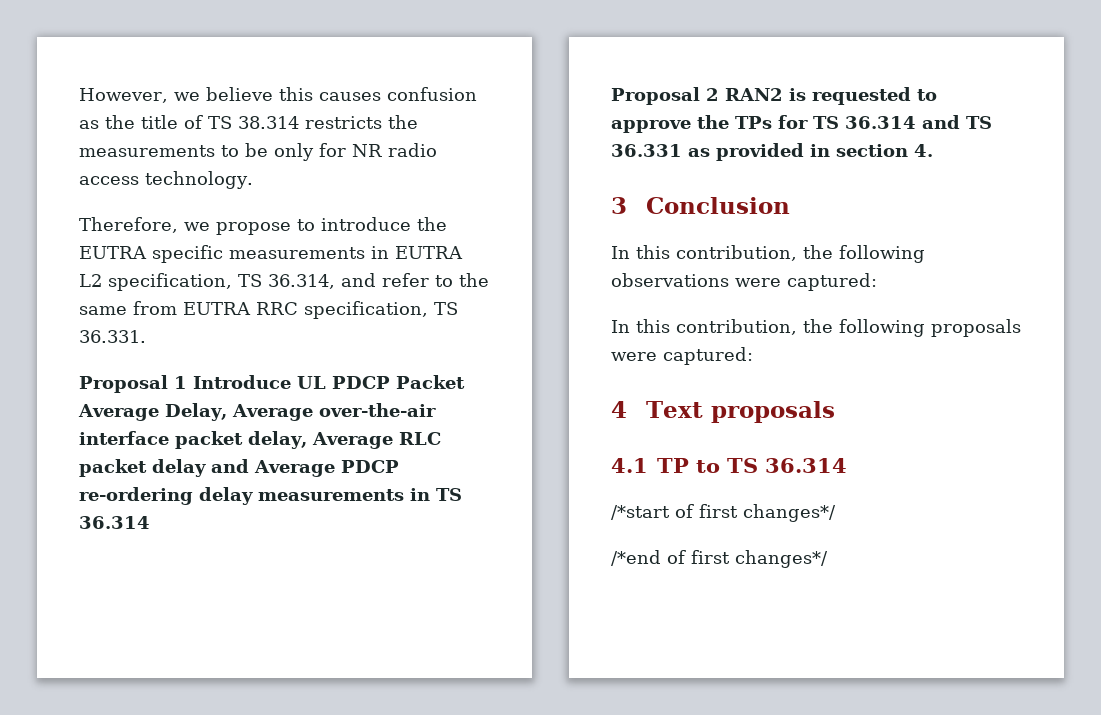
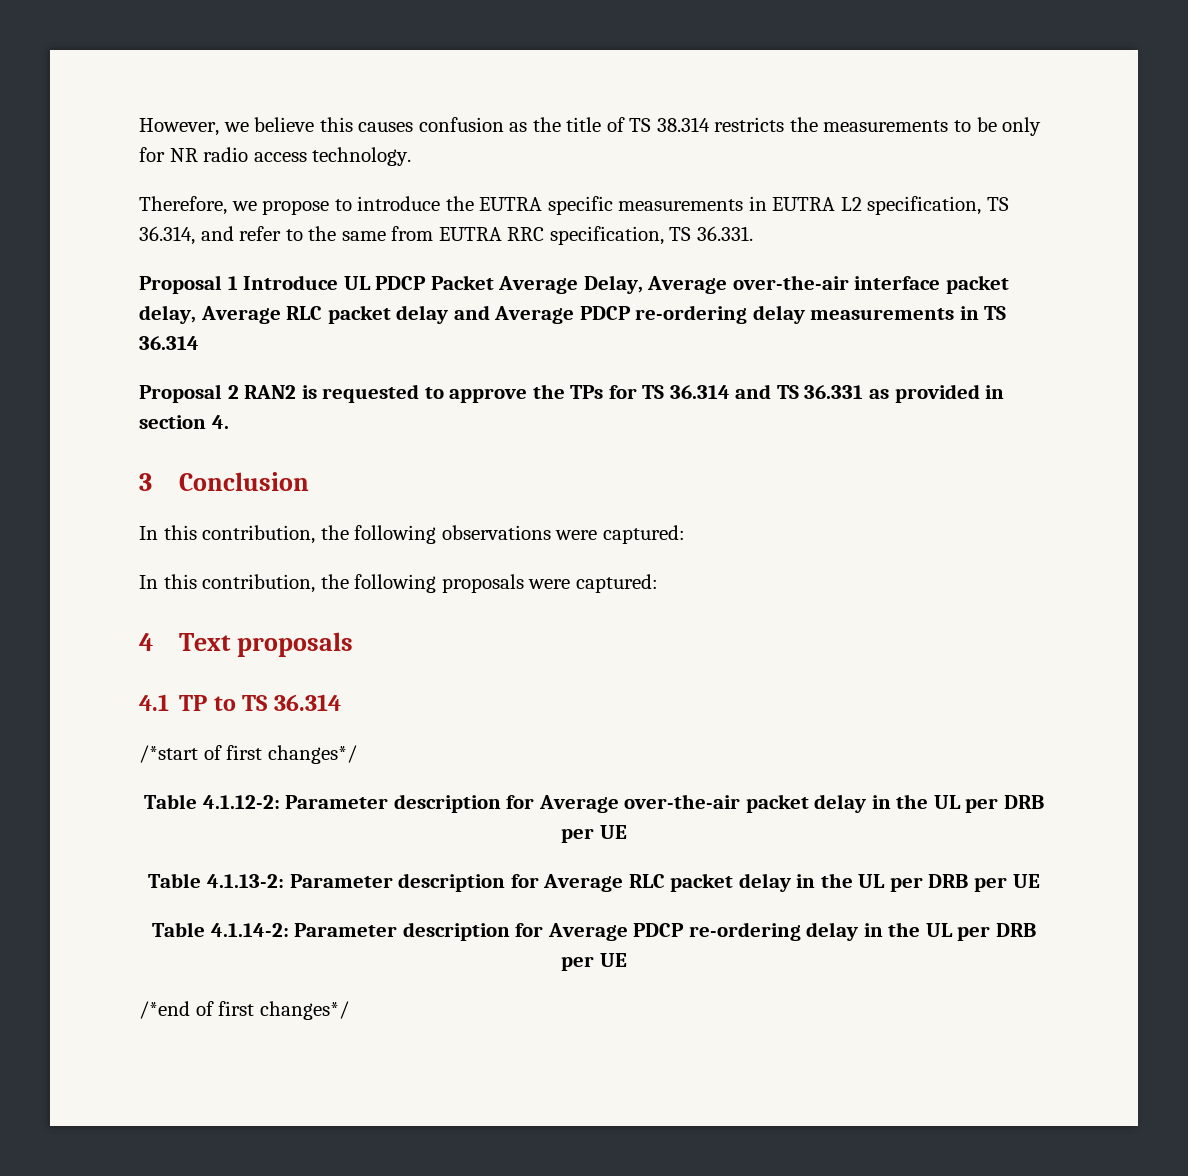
+ Table 4.1.12-2: Parameter description for Average over-the-air packet delay in the UL per DRB per UE
+ Table 4.1.13-2: Parameter description for Average RLC packet delay in the UL per DRB per UE
+ Table 4.1.14-2: Parameter description for Average PDCP re-ordering delay in the UL per DRB per UE

